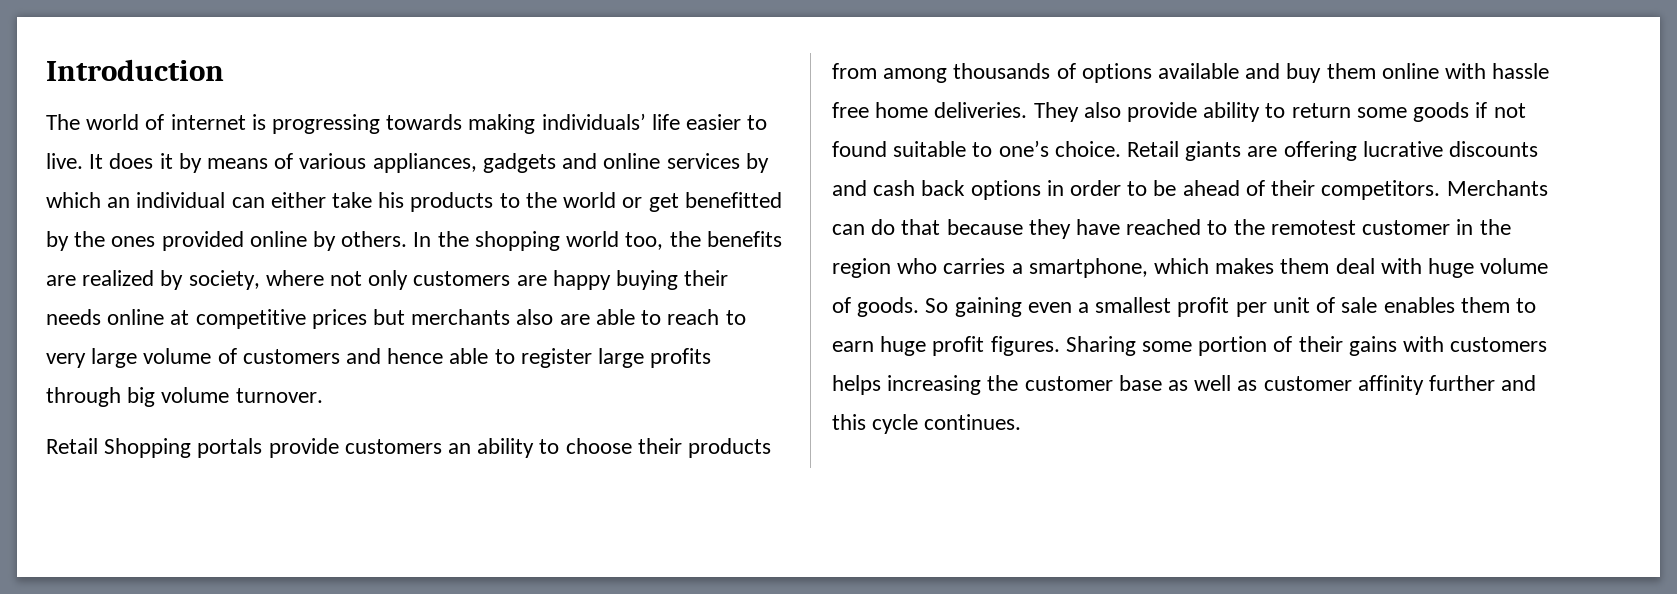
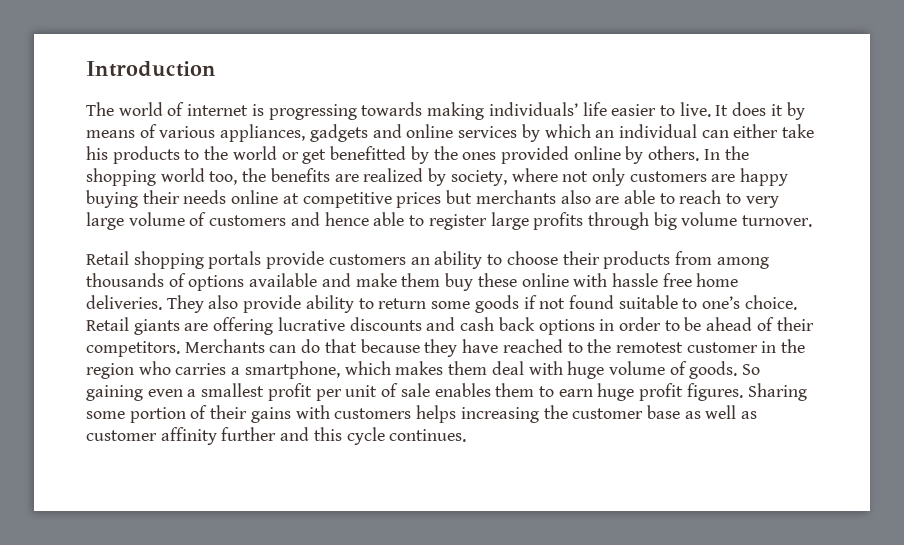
- Retail Shopping portals provide customers an ability to choose their products from among thousands of options available and buy them online with hassle free home deliveries.
+ Retail shopping portals provide customers an ability to choose their products from among thousands of options available and make them buy these online with hassle free home deliveries.

